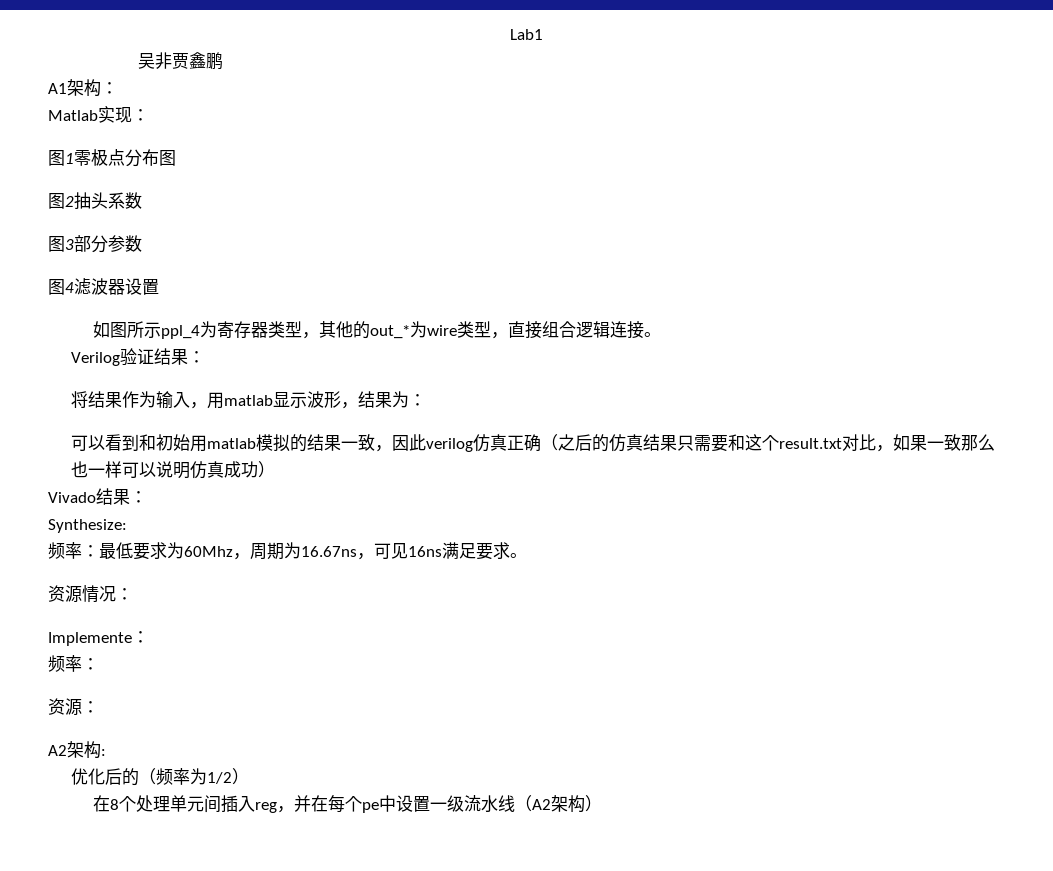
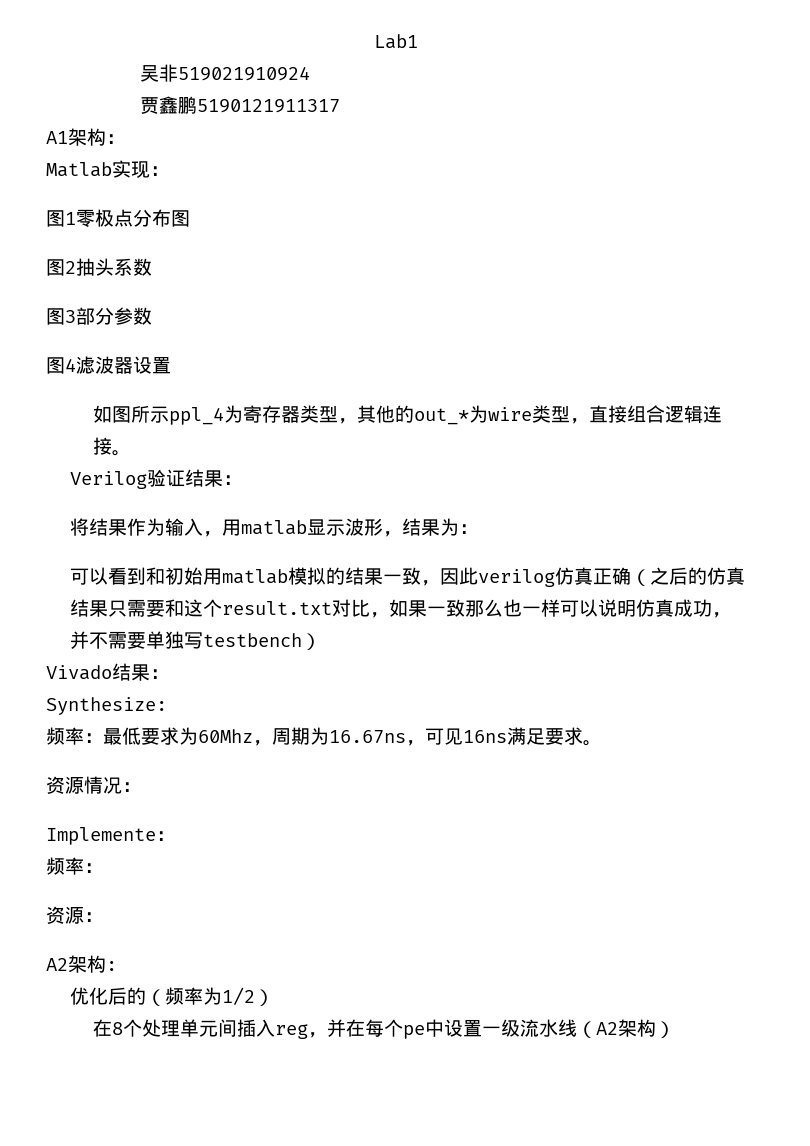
- 吴非贾鑫鹏
+ 吴非519021910924
+ 贾鑫鹏5190121911317
- 可以看到和初始用matlab模拟的结果一致，因此verilog仿真正确（之后的仿真结果只需要和这个result.txt对比，如果一致那么也一样可以说明仿真成功）
+ 可以看到和初始用matlab模拟的结果一致，因此verilog仿真正确（之后的仿真结果只需要和这个result.txt对比，如果一致那么也一样可以说明仿真成功，并不需要单独写testbench）

